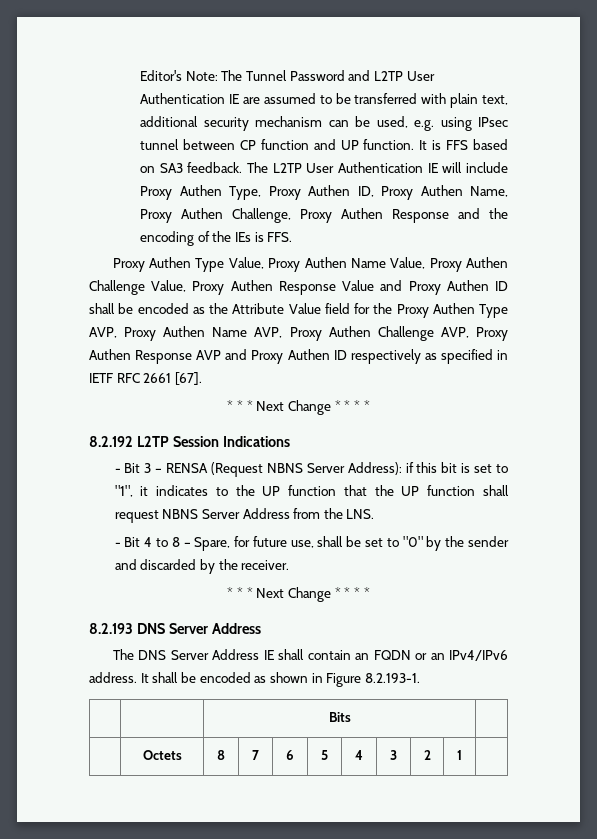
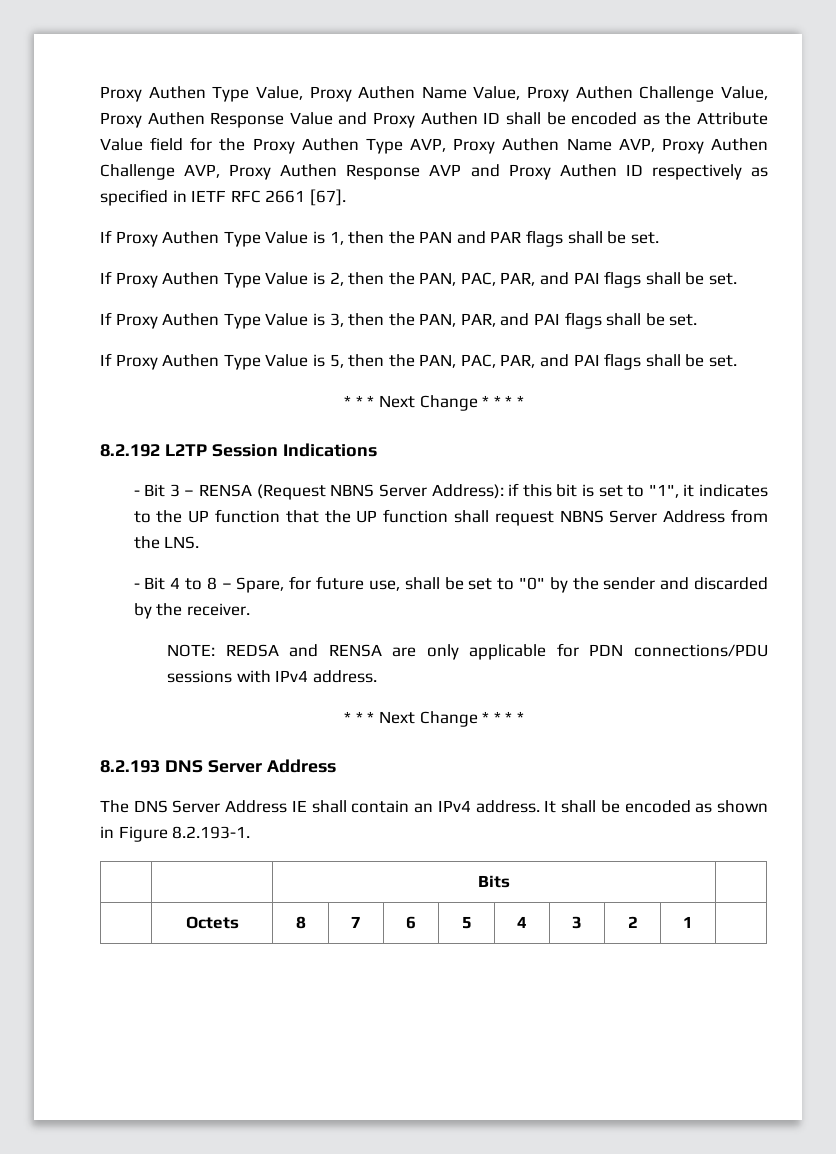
- Editor's Note: The Tunnel Password and L2TP User Authentication IE are assumed to be transferred with plain text, additional security mechanism can be used, e.g. using IPsec tunnel between CP function and UP function. It is FFS based on SA3 feedback. The L2TP User Authentication IE will include Proxy Authen Type, Proxy Authen ID, Proxy Authen Name, Proxy Authen Challenge, Proxy Authen Response and the encoding of the IEs is FFS.
+ If Proxy Authen Type Value is 1, then the PAN and PAR flags shall be set.
+ If Proxy Authen Type Value is 2, then the PAN, PAC, PAR, and PAI flags shall be set.
+ If Proxy Authen Type Value is 3, then the PAN, PAR, and PAI flags shall be set.
+ If Proxy Authen Type Value is 5, then the PAN, PAC, PAR, and PAI flags shall be set.
+ NOTE: REDSA and RENSA are only applicable for PDN connections/PDU sessions with IPv4 address.
- The DNS Server Address IE shall contain an FQDN or an IPv4/IPv6 address.
+ The DNS Server Address IE shall contain an IPv4 address.

